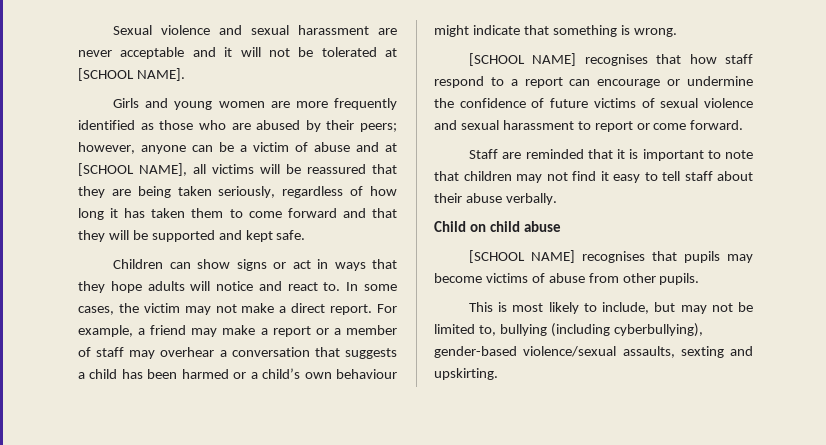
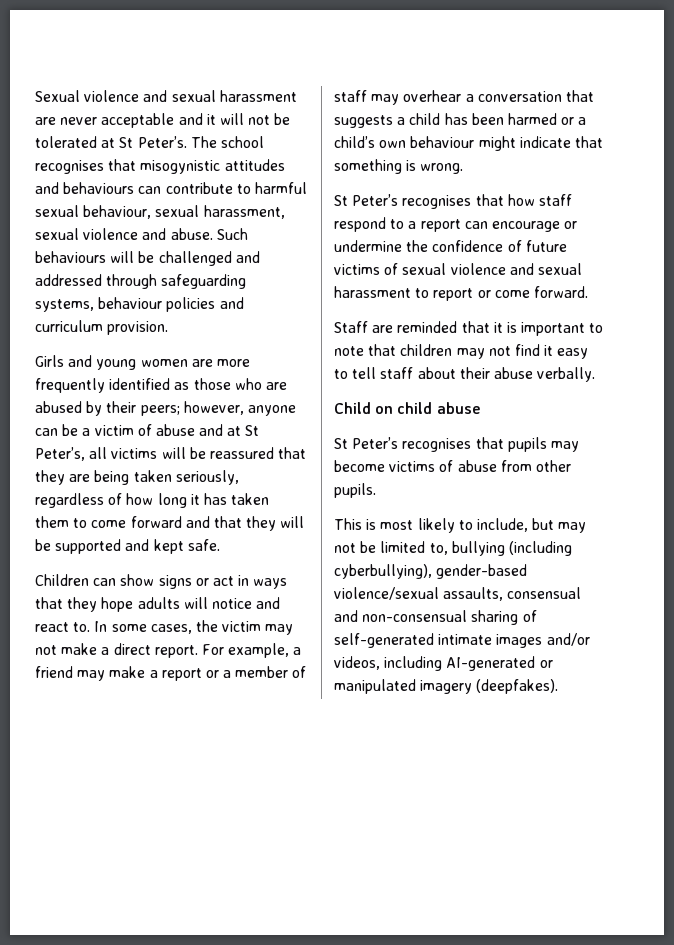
- Sexual violence and sexual harassment are never acceptable and it will not be tolerated at [SCHOOL NAME].
+ Sexual violence and sexual harassment are never acceptable and it will not be tolerated at St Peter’s. The school recognises that misogynistic attitudes and behaviours can contribute to harmful sexual behaviour, sexual harassment, sexual violence and abuse. Such behaviours will be challenged and addressed through safeguarding systems, behaviour policies and curriculum provision.
- Girls and young women are more frequently identified as those who are abused by their peers; however, anyone can be a victim of abuse and at [SCHOOL NAME], all victims will be reassured that they are being taken seriously, regardless of how long it has taken them to come forward and that they will be supported and kept safe.
+ Girls and young women are more frequently identified as those who are abused by their peers; however, anyone can be a victim of abuse and at St Peter’s, all victims will be reassured that they are being taken seriously, regardless of how long it has taken them to come forward and that they will be supported and kept safe.
- [SCHOOL NAME] recognises that how staff respond to a report can encourage or undermine the confidence of future victims of sexual violence and sexual harassment to report or come forward.
+ St Peter’s recognises that how staff respond to a report can encourage or undermine the confidence of future victims of sexual violence and sexual harassment to report or come forward.
- [SCHOOL NAME] recognises that pupils may become victims of abuse from other pupils.
+ St Peter’s recognises that pupils may become victims of abuse from other pupils.
- This is most likely to include, but may not be limited to, bullying (including cyberbullying), gender-based violence/sexual assaults, sexting and upskirting.
+ This is most likely to include, but may not be limited to, bullying (including cyberbullying), gender-based violence/sexual assaults, consensual and non-consensual sharing of self-generated intimate images and/or videos, including AI-generated or manipulated imagery (deepfakes).

